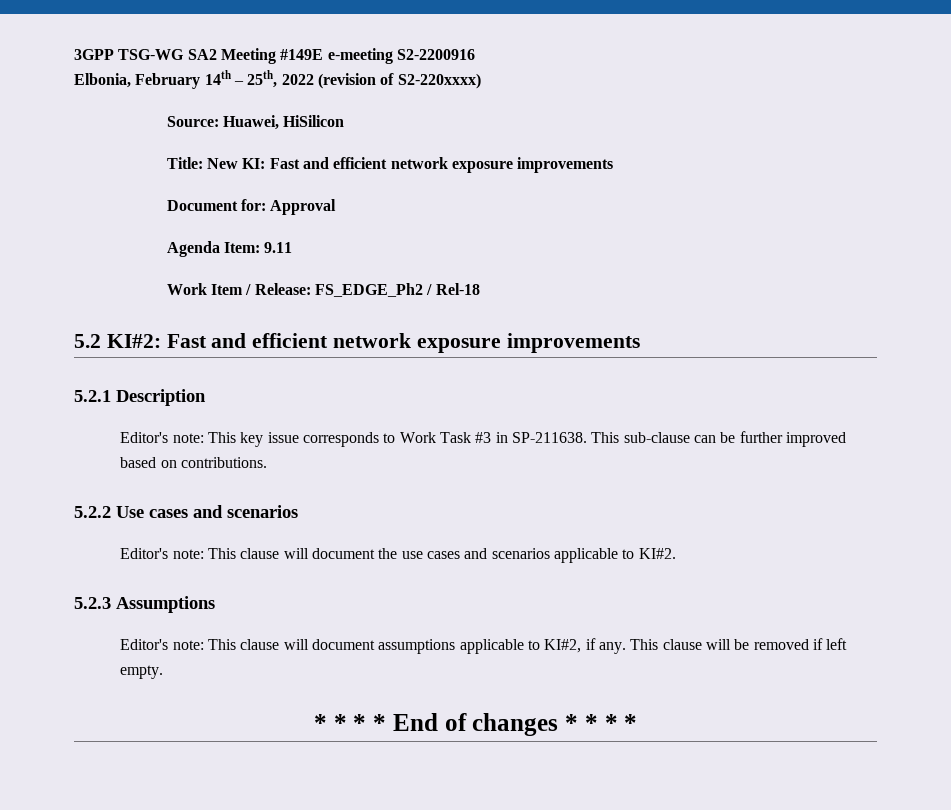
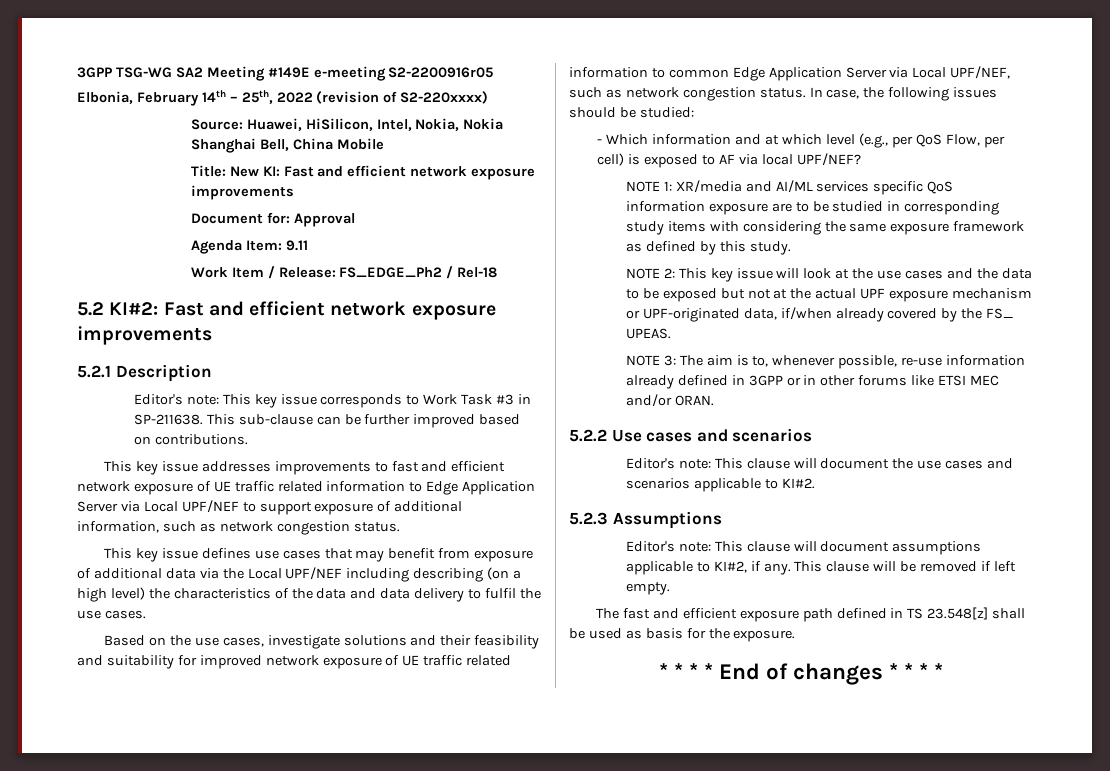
- 3GPP TSG-WG SA2 Meeting #149E e-meeting S2-2200916
+ 3GPP TSG-WG SA2 Meeting #149E e-meeting S2-2200916r05
- Source: Huawei, HiSilicon
+ Source: Huawei, HiSilicon, Intel, Nokia, Nokia Shanghai Bell, China Mobile
+ This key issue addresses improvements to fast and efficient network exposure of UE traffic related information to Edge Application Server via Local UPF/NEF to support exposure of additional information, such as network congestion status.
+ This key issue defines use cases that may benefit from exposure of additional data via the Local UPF/NEF including describing (on a high level) the characteristics of the data and data delivery to fulfil the use cases.
+ Based on the use cases, investigate solutions and their feasibility and suitability for improved network exposure of UE traffic related information to common Edge Application Server via Local UPF/NEF, such as network congestion status. In case, the following issues should be studied:
+ - Which information and at which level (e.g., per QoS Flow, per cell) is exposed to AF via local UPF/NEF?
+ NOTE 1: XR/media and AI/ML services specific QoS information exposure are to be studied in corresponding study items with considering the same exposure framework as defined by this study.
+ NOTE 2: This key issue will look at the use cases and the data to be exposed but not at the actual UPF exposure mechanism or UPF-originated data, if/when already covered by the FS_ UPEAS.
+ NOTE 3: The aim is to, whenever possible, re-use information already defined in 3GPP or in other forums like ETSI MEC and/or ORAN.
+ The fast and efficient exposure path defined in TS 23.548[z] shall be used as basis for the exposure.

